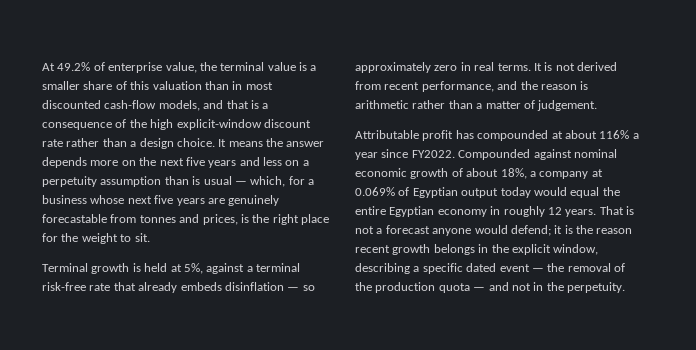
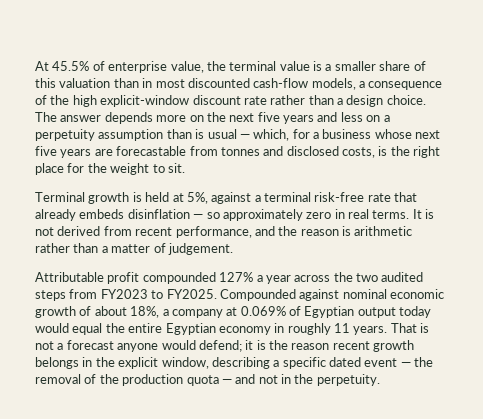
- At 49.2% of enterprise value, the terminal value is a smaller share of this valuation than in most discounted cash-flow models, and that is a consequence of the high explicit-window discount rate rather than a design choice.
+ At 45.5% of enterprise value, the terminal value is a smaller share of this valuation than in most discounted cash-flow models, a consequence of the high explicit-window discount rate rather than a design choice.
- It means the answer depends more on the next five years and less on a perpetuity assumption than is usual — which, for a business whose next five years are genuinely forecastable from tonnes and prices, is the right place for the weight to sit.
+ The answer depends more on the next five years and less on a perpetuity assumption than is usual — which, for a business whose next five years are forecastable from tonnes and disclosed costs, is the right place for the weight to sit.
- Attributable profit has compounded at about 116% a year since FY2022.
+ Attributable profit compounded 127% a year across the two audited steps from FY2023 to FY2025.
- Compounded against nominal economic growth of about 18%, a company at 0.069% of Egyptian output today would equal the entire Egyptian economy in roughly 12 years.
+ Compounded against nominal economic growth of about 18%, a company at 0.069% of Egyptian output today would equal the entire Egyptian economy in roughly 11 years.

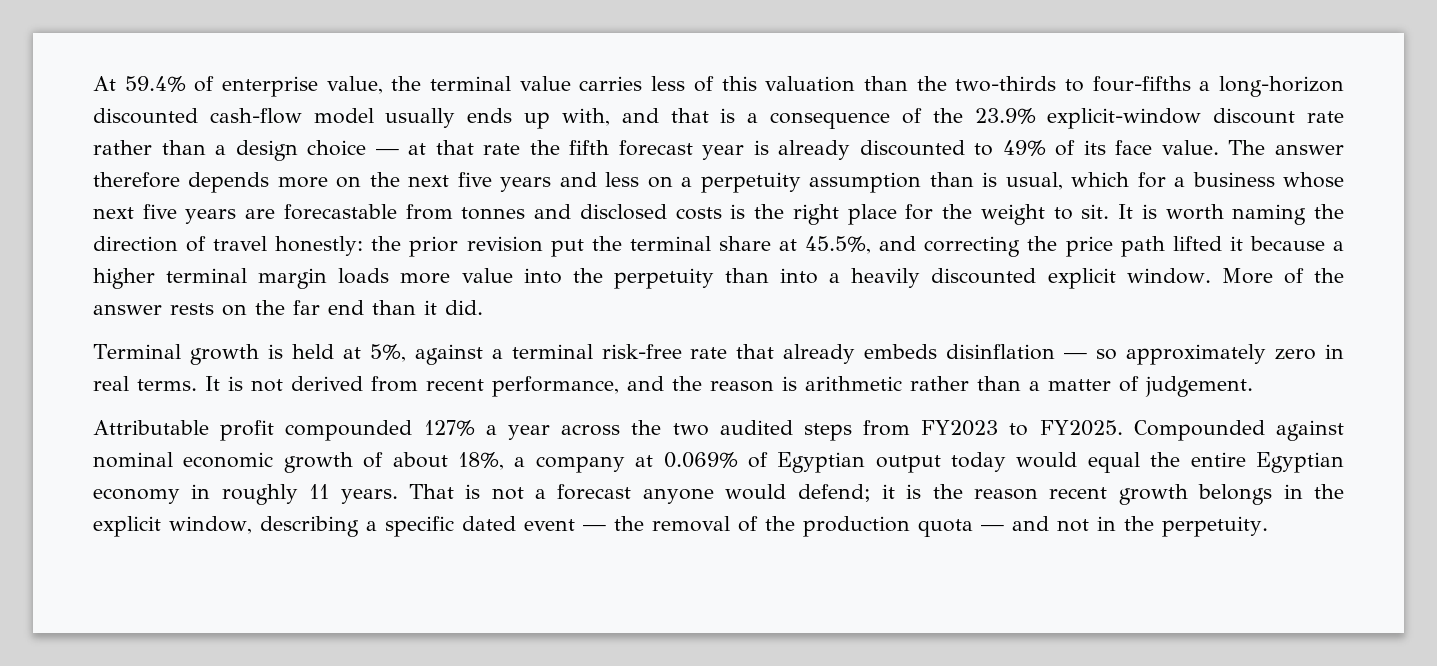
- At 45.5% of enterprise value, the terminal value is a smaller share of this valuation than in most discounted cash-flow models, a consequence of the high explicit-window discount rate rather than a design choice.
+ At 59.4% of enterprise value, the terminal value carries less of this valuation than the two-thirds to four-fifths a long-horizon discounted cash-flow model usually ends up with, and that is a consequence of the 23.9% explicit-window discount rate rather than a design choice — at that rate the fifth forecast year is already discounted to 49% of its face value.
- The answer depends more on the next five years and less on a perpetuity assumption than is usual — which, for a business whose next five years are forecastable from tonnes and disclosed costs, is the right place for the weight to sit.
+ The answer therefore depends more on the next five years and less on a perpetuity assumption than is usual, which for a business whose next five years are forecastable from tonnes and disclosed costs is the right place for the weight to sit. It is worth naming the direction of travel honestly: the prior revision put the terminal share at 45.5%, and correcting the price path lifted it because a higher terminal margin loads more value into the perpetuity than into a heavily discounted explicit window. More of the answer rests on the far end than it did.

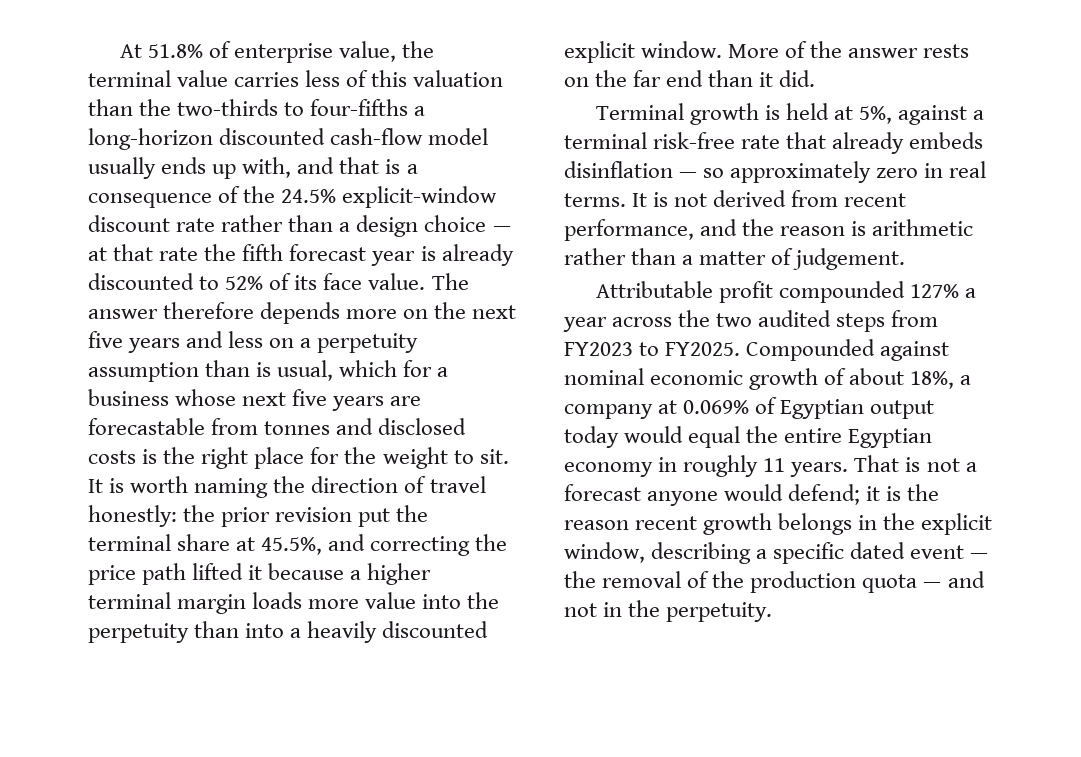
- At 59.4% of enterprise value, the terminal value carries less of this valuation than the two-thirds to four-fifths a long-horizon discounted cash-flow model usually ends up with, and that is a consequence of the 23.9% explicit-window discount rate rather than a design choice — at that rate the fifth forecast year is already discounted to 49% of its face value.
+ At 51.8% of enterprise value, the terminal value carries less of this valuation than the two-thirds to four-fifths a long-horizon discounted cash-flow model usually ends up with, and that is a consequence of the 24.5% explicit-window discount rate rather than a design choice — at that rate the fifth forecast year is already discounted to 52% of its face value.

